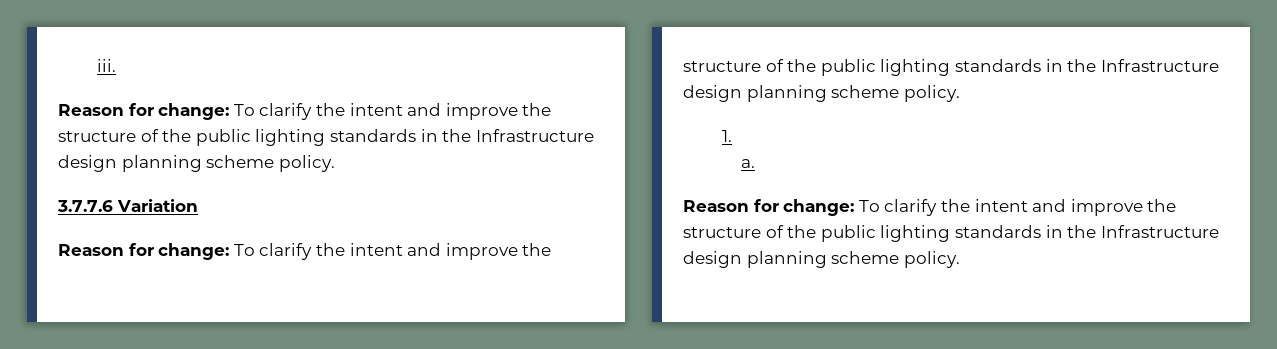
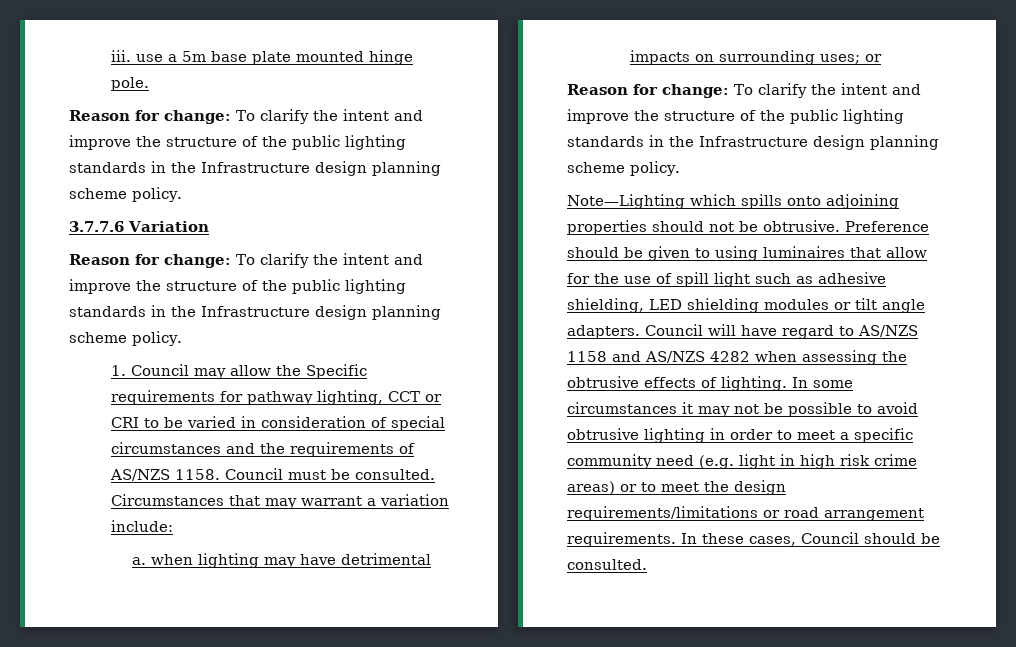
- iii.
+ iii. use a 5m base plate mounted hinge pole.
- 1.
- a.
+ 1. Council may allow the Specific requirements for pathway lighting, CCT or CRI to be varied in consideration of special circumstances and the requirements of AS/NZS 1158. Council must be consulted. Circumstances that may warrant a variation include:
+ a. when lighting may have detrimental impacts on surrounding uses; or
+ Note—Lighting which spills onto adjoining properties should not be obtrusive. Preference should be given to using luminaires that allow for the use of spill light such as adhesive shielding, LED shielding modules or tilt angle adapters. Council will have regard to AS/NZS 1158 and AS/NZS 4282 when assessing the obtrusive effects of lighting. In some circumstances it may not be possible to avoid obtrusive lighting in order to meet a specific community need (e.g. light in high risk crime areas) or to meet the design requirements/limitations or road arrangement requirements. In these cases, Council should be consulted.

